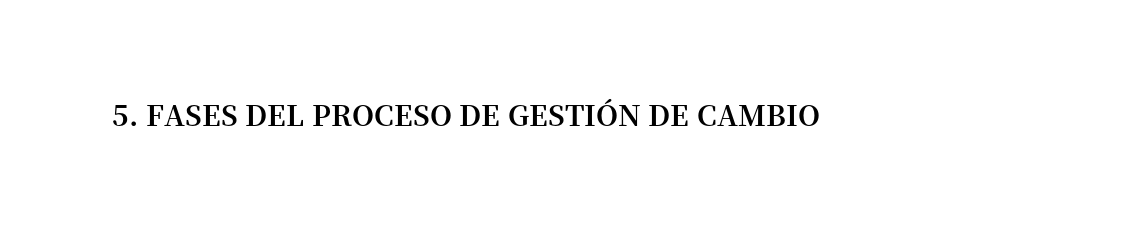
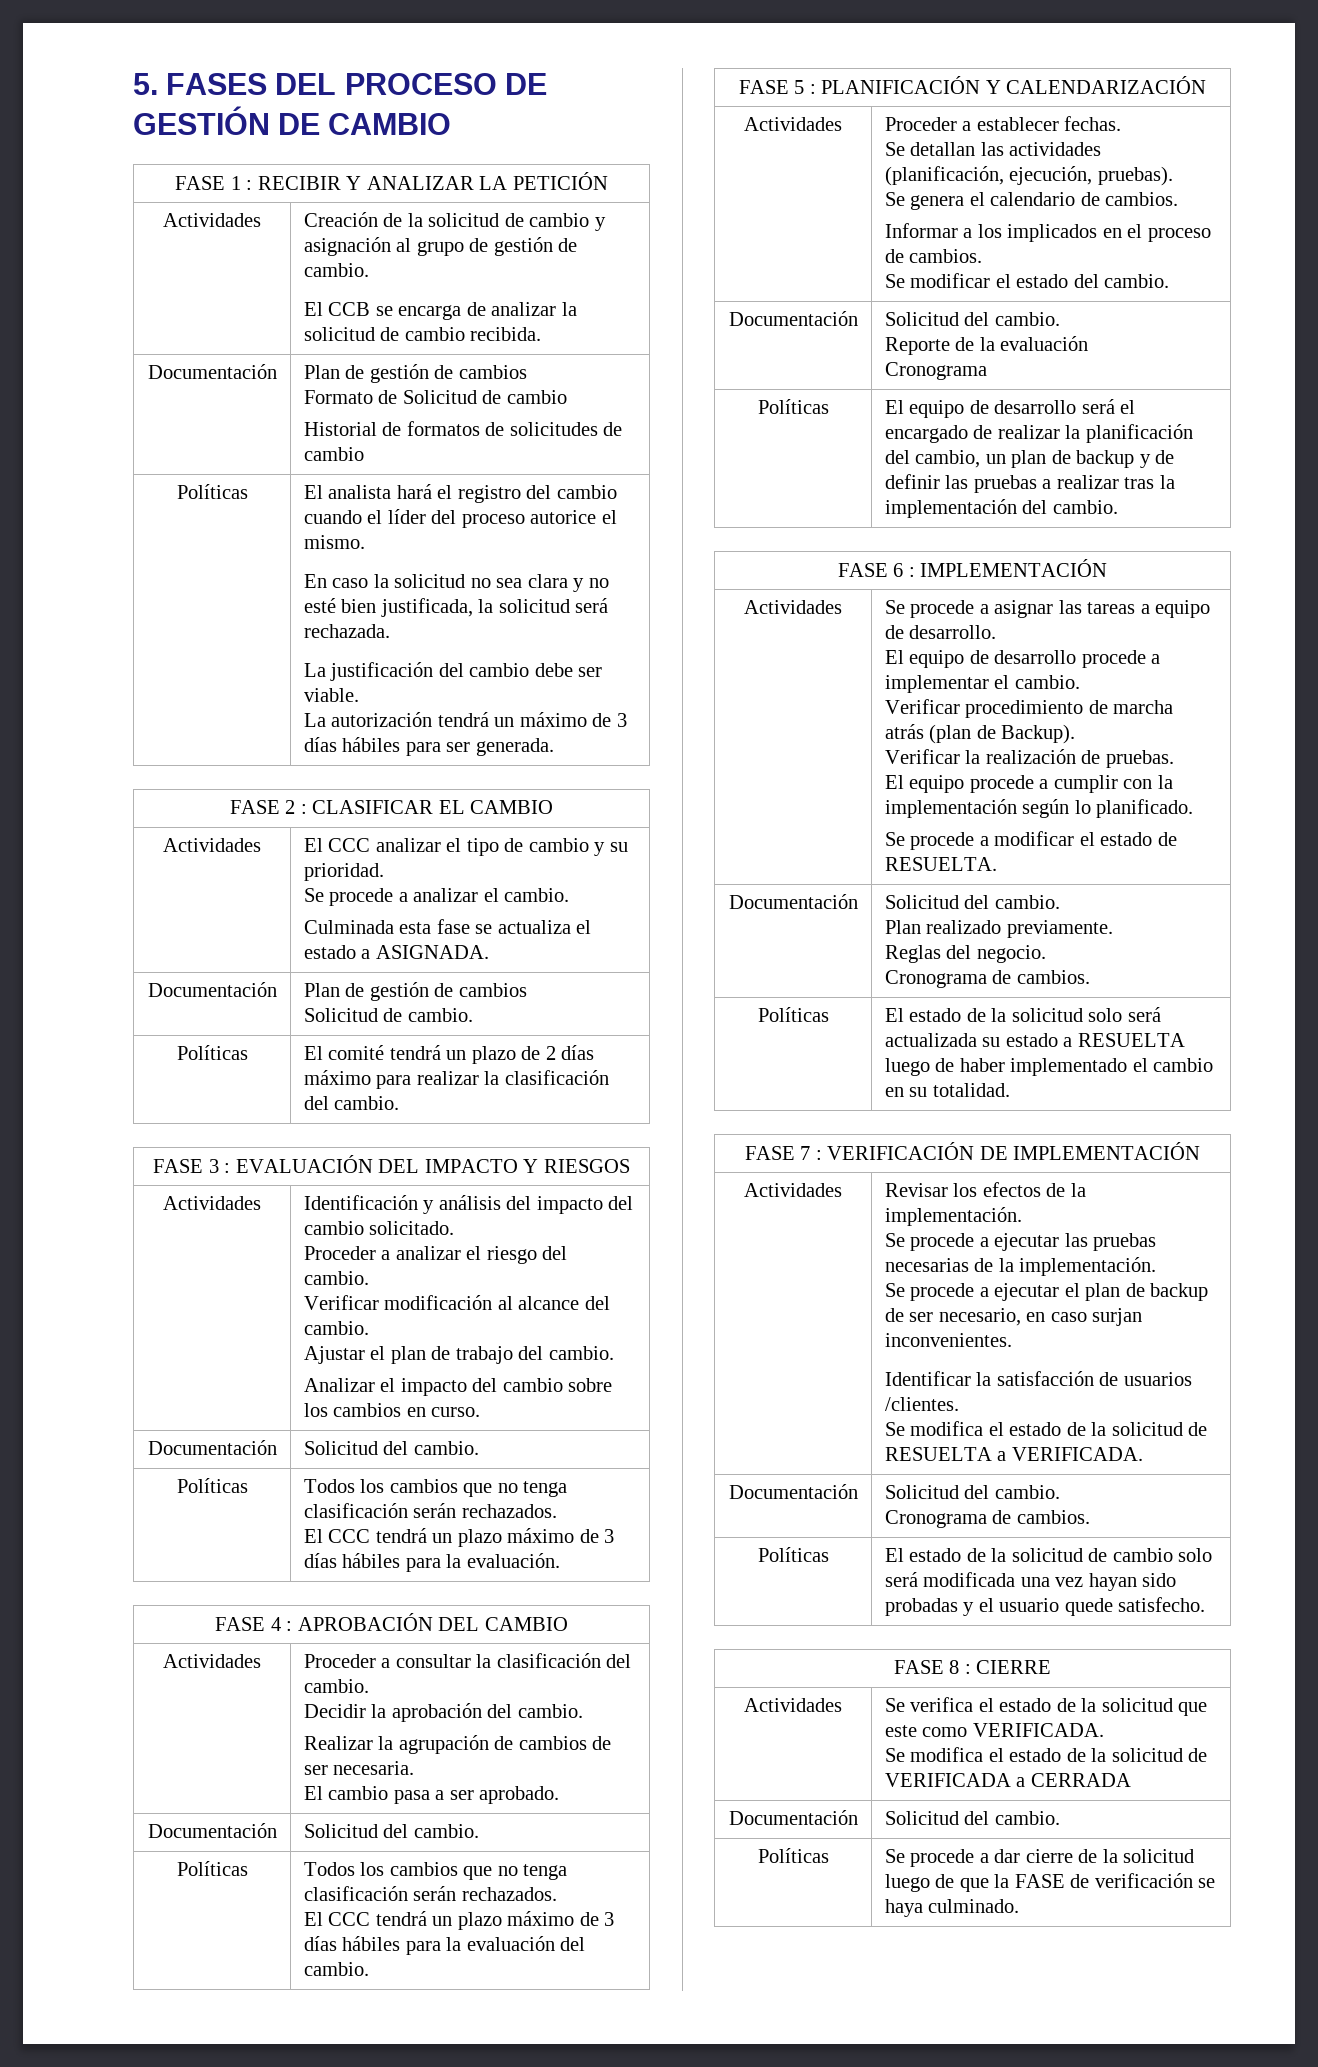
+ FASE 1 : RECIBIR Y ANALIZAR LA PETICIÓN
+ Actividades | Creación de la solicitud de cambio y asignación al grupo de gestión de cambio.
+ El CCB se encarga de analizar la solicitud de cambio recibida.
+ Documentación | Plan de gestión de cambios
+ Formato de Solicitud de cambio
+ Historial de formatos de solicitudes de cambio
+ Políticas | El analista hará el registro del cambio cuando el líder del proceso autorice el mismo.
+ En caso la solicitud no sea clara y no esté bien justificada, la solicitud será rechazada.
+ La justificación del cambio debe ser viable.
+ La autorización tendrá un máximo de 3 días hábiles para ser generada.
+ FASE 2 : CLASIFICAR EL CAMBIO
+ Actividades | El CCC analizar el tipo de cambio y su prioridad.
+ Se procede a analizar el cambio.
+ Culminada esta fase se actualiza el estado a ASIGNADA.
+ Documentación | Plan de gestión de cambios
+ Solicitud de cambio.
+ Políticas | El comité tendrá un plazo de 2 días máximo para realizar la clasificación del cambio.
+ FASE 3 : EVALUACIÓN DEL IMPACTO Y RIESGOS
+ Actividades | Identificación y análisis del impacto del cambio solicitado.
+ Proceder a analizar el riesgo del cambio.
+ Verificar modificación al alcance del cambio.
+ Ajustar el plan de trabajo del cambio.
+ Analizar el impacto del cambio sobre los cambios en curso.
+ Documentación | Solicitud del cambio.
+ Políticas | Todos los cambios que no tenga clasificación serán rechazados.
+ El CCC tendrá un plazo máximo de 3 días hábiles para la evaluación.
+ FASE 4 : APROBACIÓN DEL CAMBIO
+ Actividades | Proceder a consultar la clasificación del cambio.
+ Decidir la aprobación del cambio.
+ Realizar la agrupación de cambios de ser necesaria.
+ El cambio pasa a ser aprobado.
+ Documentación | Solicitud del cambio.
+ Políticas | Todos los cambios que no tenga clasificación serán rechazados.
+ El CCC tendrá un plazo máximo de 3 días hábiles para la evaluación del cambio.
+ FASE 5 : PLANIFICACIÓN Y CALENDARIZACIÓN
+ Actividades | Proceder a establecer fechas.
+ Se detallan las actividades (planificación, ejecución, pruebas).
+ Se genera el calendario de cambios.
+ Informar a los implicados en el proceso de cambios.
+ Se modificar el estado del cambio.
+ Documentación | Solicitud del cambio.
+ Reporte de la evaluación
+ Cronograma
+ Políticas | El equipo de desarrollo será el encargado de realizar la planificación del cambio, un plan de backup y de definir las pruebas a realizar tras la implementación del cambio.
+ FASE 6 : IMPLEMENTACIÓN
+ Actividades | Se procede a asignar las tareas a equipo de desarrollo.
+ El equipo de desarrollo procede a implementar el cambio.
+ Verificar procedimiento de marcha atrás (plan de Backup).
+ Verificar la realización de pruebas.
+ El equipo procede a cumplir con la implementación según lo planificado.
+ Se procede a modificar el estado de RESUELTA.
+ Documentación | Solicitud del cambio.
+ Plan realizado previamente.
+ Reglas del negocio.
+ Cronograma de cambios.
+ Políticas | El estado de la solicitud solo será actualizada su estado a RESUELTA luego de haber implementado el cambio en su totalidad.
+ FASE 7 : VERIFICACIÓN DE IMPLEMENTACIÓN
+ Actividades | Revisar los efectos de la implementación.
+ Se procede a ejecutar las pruebas necesarias de la implementación.
+ Se procede a ejecutar el plan de backup de ser necesario, en caso surjan inconvenientes.
+ Identificar la satisfacción de usuarios /clientes.
+ Se modifica el estado de la solicitud de RESUELTA a VERIFICADA.
+ Documentación | Solicitud del cambio.
+ Cronograma de cambios.
+ Políticas | El estado de la solicitud de cambio solo será modificada una vez hayan sido probadas y el usuario quede satisfecho.
+ FASE 8 : CIERRE
+ Actividades | Se verifica el estado de la solicitud que este como VERIFICADA.
+ Se modifica el estado de la solicitud de VERIFICADA a CERRADA
+ Documentación | Solicitud del cambio.
+ Políticas | Se procede a dar cierre de la solicitud luego de que la FASE de verificación se haya culminado.

